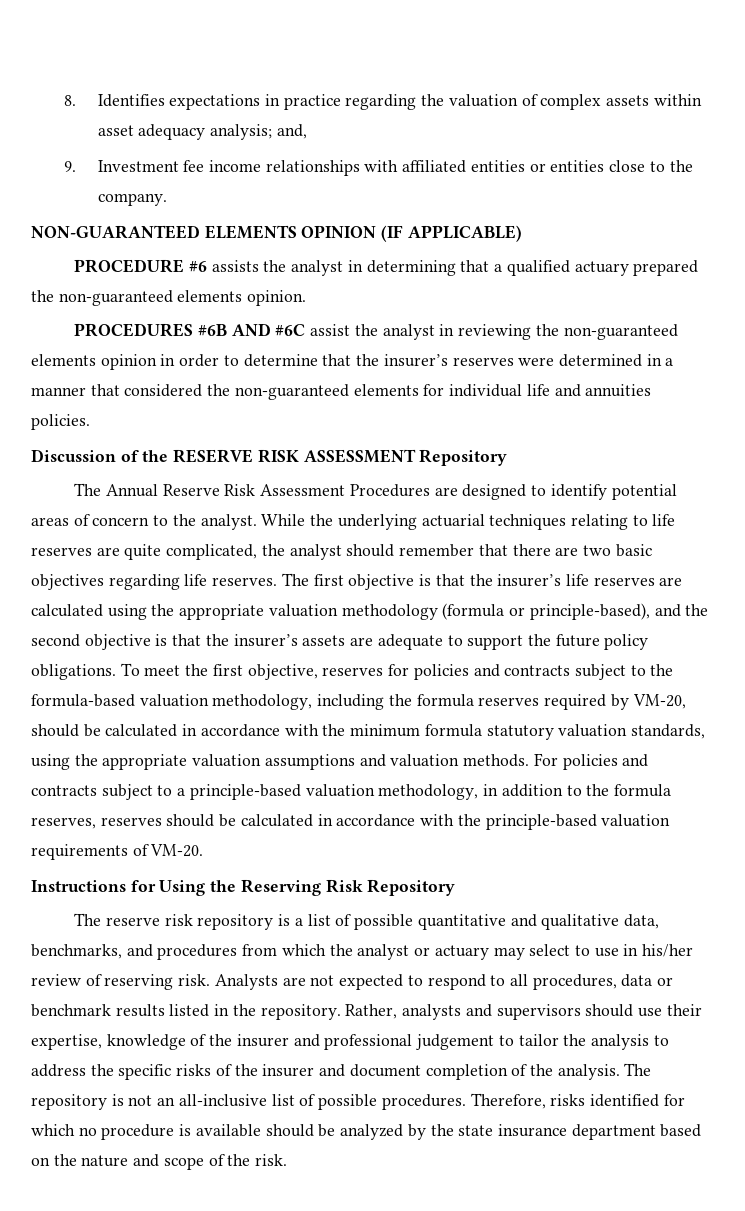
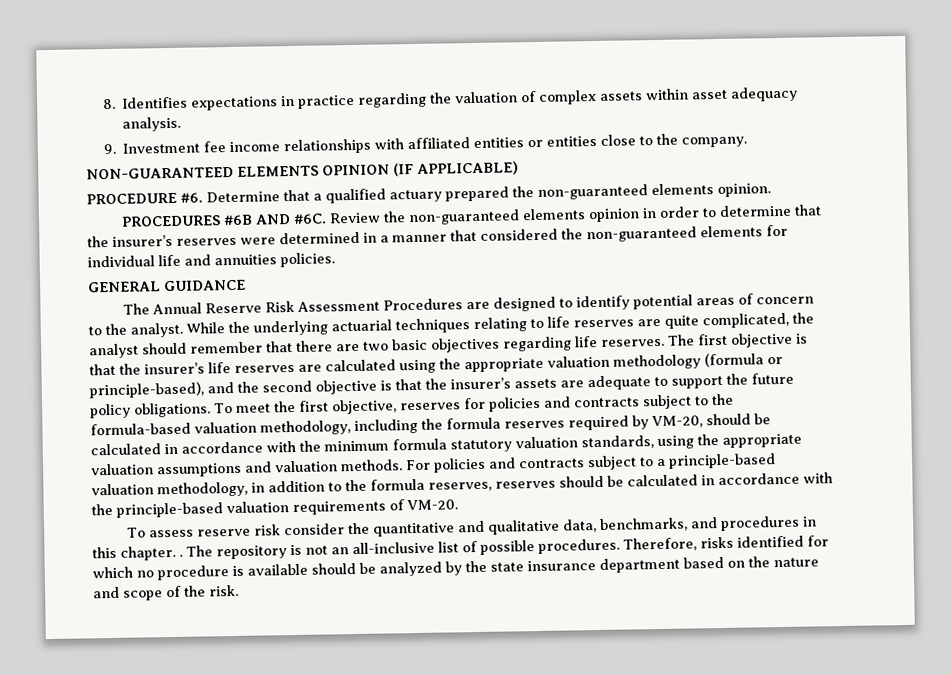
- 8. Identifies expectations in practice regarding the valuation of complex assets within asset adequacy analysis; and,
+ 8. Identifies expectations in practice regarding the valuation of complex assets within asset adequacy analysis.
- PROCEDURE #6 assists the analyst in determining that a qualified actuary prepared the non-guaranteed elements opinion.
+ PROCEDURE #6. Determine that a qualified actuary prepared the non-guaranteed elements opinion.
- PROCEDURES #6B AND #6C assist the analyst in reviewing the non-guaranteed elements opinion in order to determine that the insurer’s reserves were determined in a manner that considered the non-guaranteed elements for individual life and annuities policies.
+ PROCEDURES #6B AND #6C. Review the non-guaranteed elements opinion in order to determine that the insurer’s reserves were determined in a manner that considered the non-guaranteed elements for individual life and annuities policies.
- Discussion of the RESERVE RISK ASSESSMENT Repository
+ GENERAL GUIDANCE
- Instructions for Using the Reserving Risk Repository
- The reserve risk repository is a list of possible quantitative and qualitative data, benchmarks, and procedures from which the analyst or actuary may select to use in his/her review of reserving risk. Analysts are not expected to respond to all procedures, data or benchmark results listed in the repository. Rather, analysts and supervisors should use their expertise, knowledge of the insurer and professional judgement to tailor the analysis to address the specific risks of the insurer and document completion of the analysis.
+ To assess reserve risk consider the quantitative and qualitative data, benchmarks, and procedures in this chapter. .

